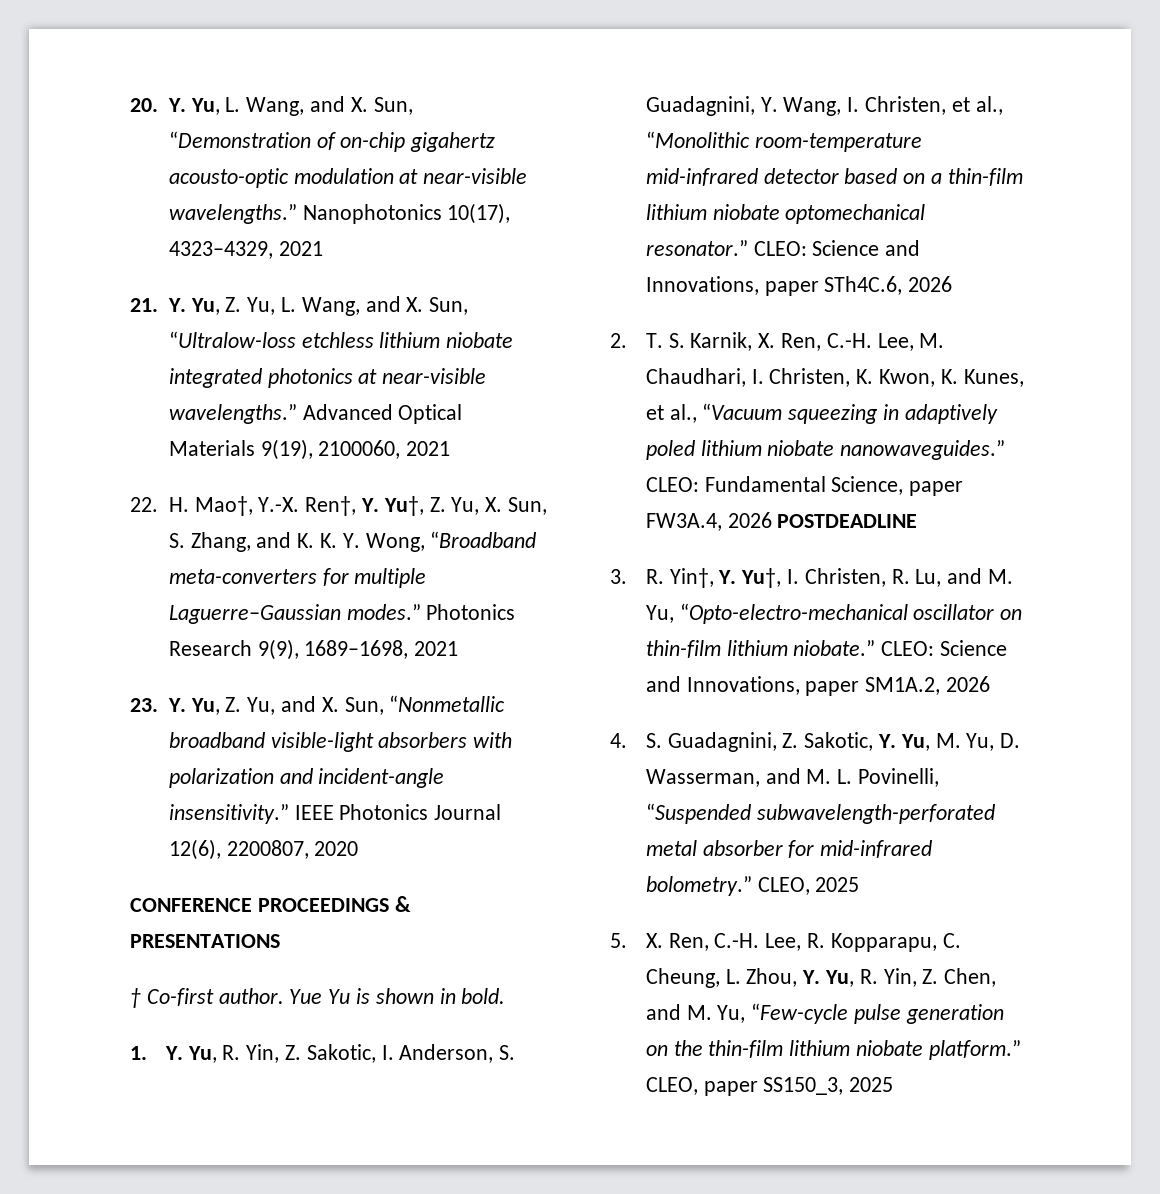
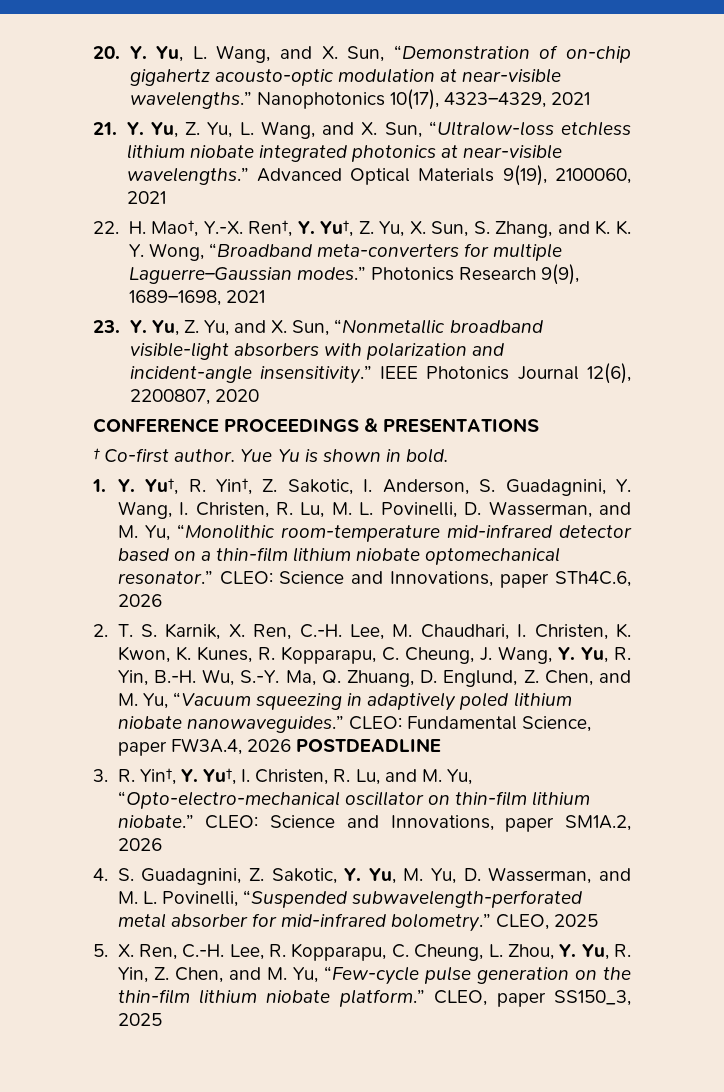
- 1. Y. Yu, R. Yin, Z. Sakotic, I. Anderson, S. Guadagnini, Y. Wang, I. Christen, et al., “Monolithic room-temperature mid-infrared detector based on a thin-film lithium niobate optomechanical resonator.”
+ 1. Y. Yu†, R. Yin†, Z. Sakotic, I. Anderson, S. Guadagnini, Y. Wang, I. Christen, R. Lu, M. L. Povinelli, D. Wasserman, and M. Yu, “Monolithic room-temperature mid-infrared detector based on a thin-film lithium niobate optomechanical resonator.”
- 2. T. S. Karnik, X. Ren, C.-H. Lee, M. Chaudhari, I. Christen, K. Kwon, K. Kunes, et al., “Vacuum squeezing in adaptively poled lithium niobate nanowaveguides.”
+ 2. T. S. Karnik, X. Ren, C.-H. Lee, M. Chaudhari, I. Christen, K. Kwon, K. Kunes, R. Kopparapu, C. Cheung, J. Wang, Y. Yu, R. Yin, B.-H. Wu, S.-Y. Ma, Q. Zhuang, D. Englund, Z. Chen, and M. Yu, “Vacuum squeezing in adaptively poled lithium niobate nanowaveguides.”

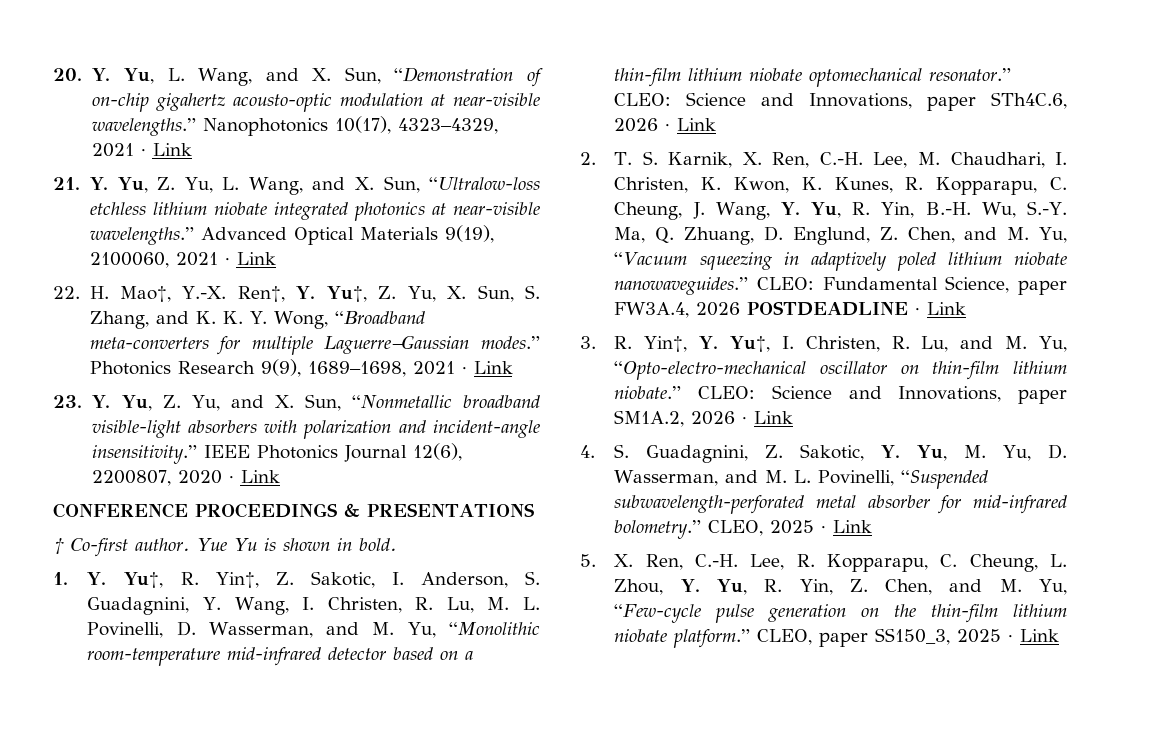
- Nanophotonics 10(17), 4323–4329, 2021
+ Nanophotonics 10(17), 4323–4329, 2021 · Link
- Advanced Optical Materials 9(19), 2100060, 2021
+ Advanced Optical Materials 9(19), 2100060, 2021 · Link
- Photonics Research 9(9), 1689–1698, 2021
+ Photonics Research 9(9), 1689–1698, 2021 · Link
- IEEE Photonics Journal 12(6), 2200807, 2020
+ IEEE Photonics Journal 12(6), 2200807, 2020 · Link
- CLEO: Science and Innovations, paper STh4C.6, 2026
+ CLEO: Science and Innovations, paper STh4C.6, 2026 · Link
- CLEO: Fundamental Science, paper FW3A.4, 2026 POSTDEADLINE
+ CLEO: Fundamental Science, paper FW3A.4, 2026 POSTDEADLINE · Link
- CLEO: Science and Innovations, paper SM1A.2, 2026
+ CLEO: Science and Innovations, paper SM1A.2, 2026 · Link
- CLEO, 2025
+ CLEO, 2025 · Link
- CLEO, paper SS150_3, 2025
+ CLEO, paper SS150_3, 2025 · Link

